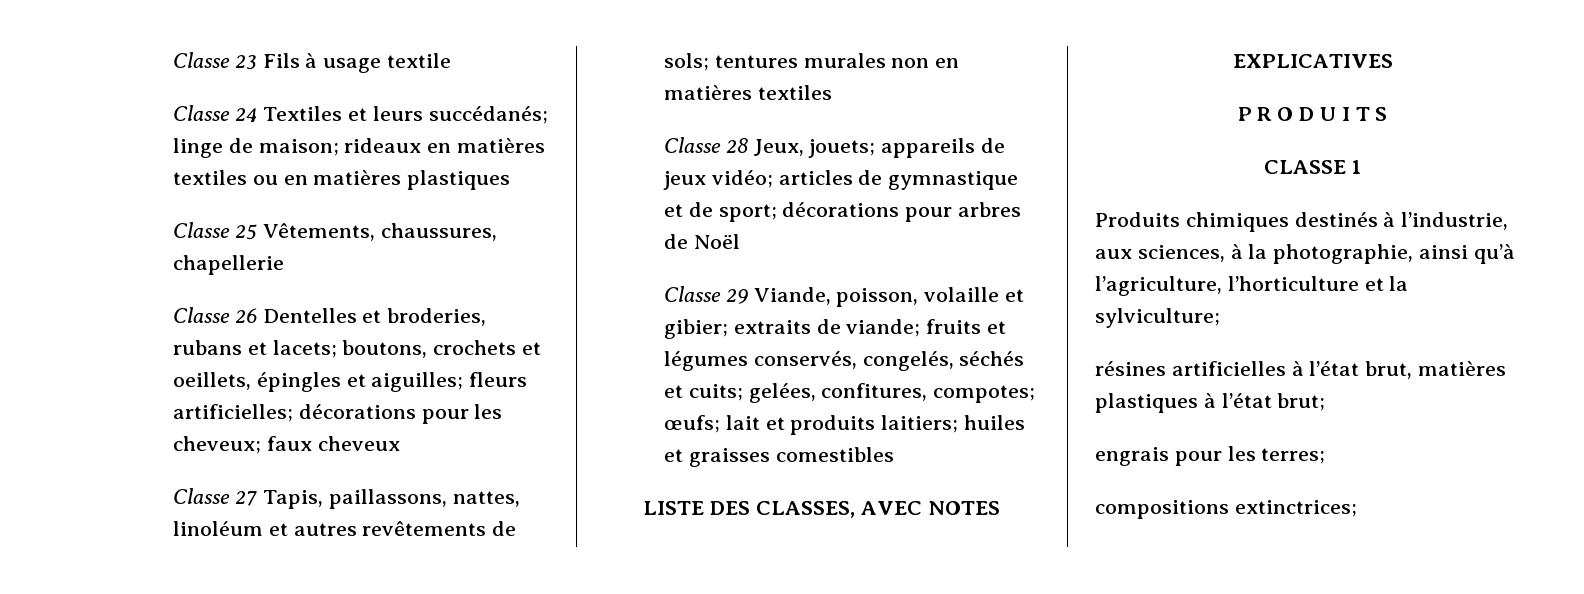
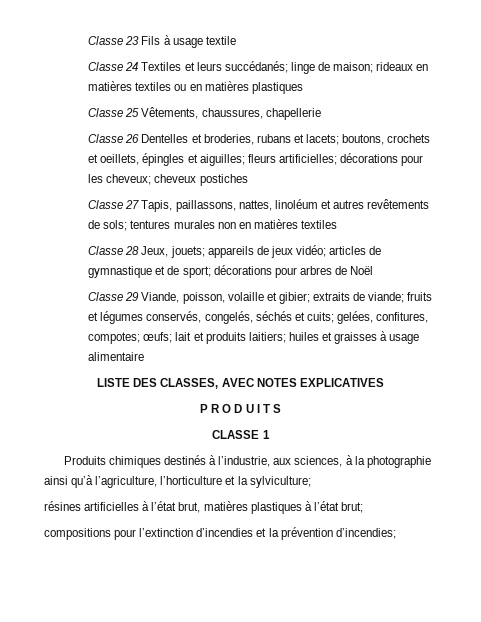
- Classe 26 Dentelles et broderies, rubans et lacets; boutons, crochets et oeillets, épingles et aiguilles; fleurs artificielles; décorations pour les cheveux; faux cheveux
+ Classe 26 Dentelles et broderies, rubans et lacets; boutons, crochets et oeillets, épingles et aiguilles; fleurs artificielles; décorations pour les cheveux; cheveux postiches
- Classe 29 Viande, poisson, volaille et gibier; extraits de viande; fruits et légumes conservés, congelés, séchés et cuits; gelées, confitures, compotes; œufs; lait et produits laitiers; huiles et graisses comestibles
+ Classe 29 Viande, poisson, volaille et gibier; extraits de viande; fruits et légumes conservés, congelés, séchés et cuits; gelées, confitures, compotes; œufs; lait et produits laitiers; huiles et graisses à usage alimentaire
- Produits chimiques destinés à l’industrie, aux sciences, à la photographie, ainsi qu’à l’agriculture, l’horticulture et la sylviculture;
+ Produits chimiques destinés à l’industrie, aux sciences, à la photographie ainsi qu’à l’agriculture, l’horticulture et la sylviculture;
- engrais pour les terres;
- compositions extinctrices;
+ compositions pour l’extinction d’incendies et la prévention d’incendies;

